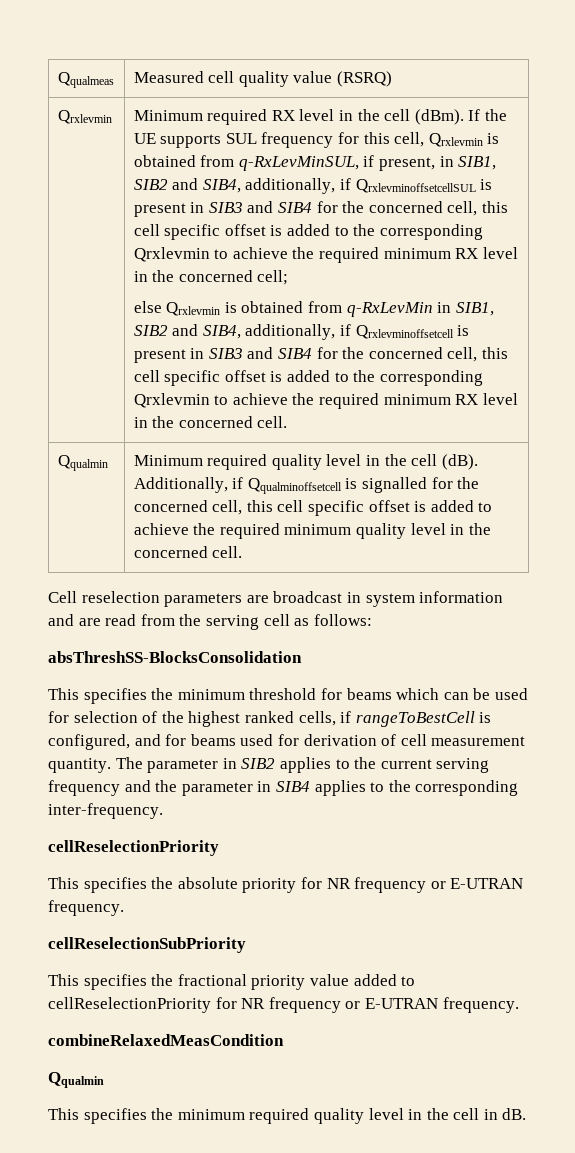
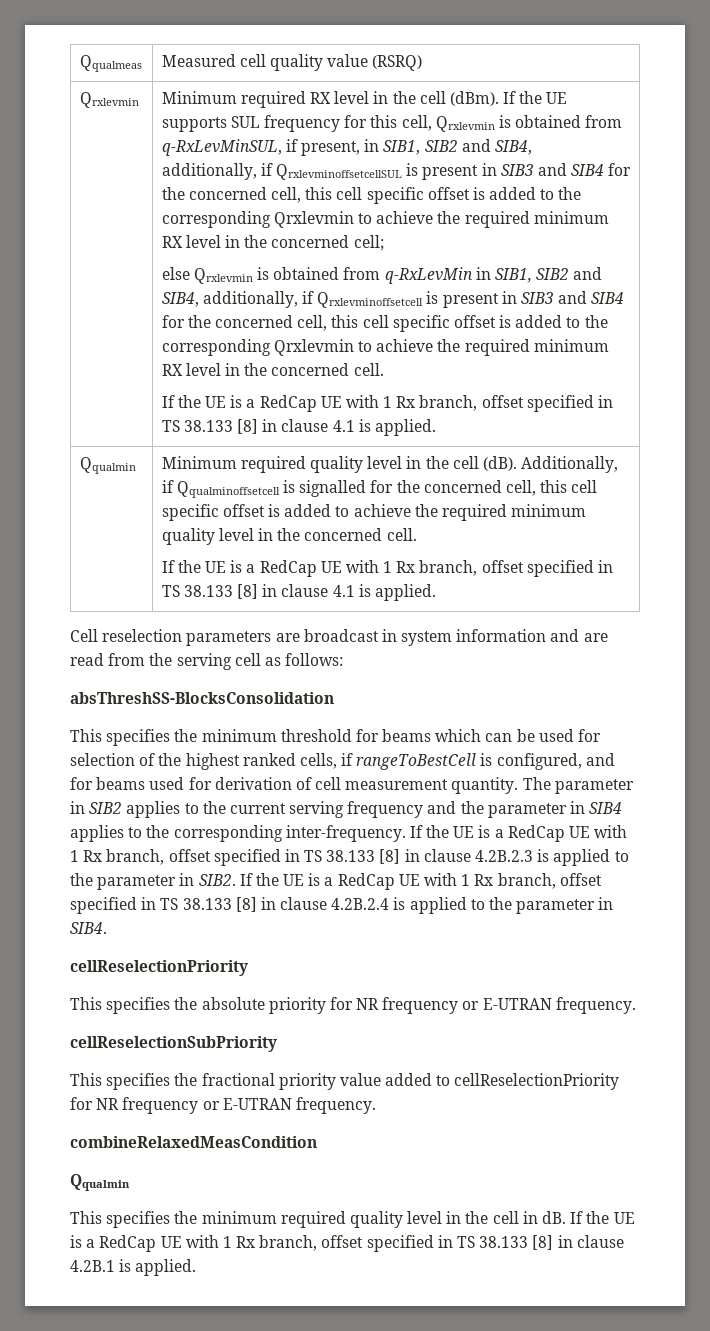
  else Qrxlevmin is obtained from q-RxLevMin in SIB1, SIB2 and SIB4, additionally, if Qrxlevminoffsetcell is present in SIB3 and SIB4 for the concerned cell, this cell specific offset is added to the corresponding Qrxlevmin to achieve the required minimum RX level in the concerned cell.
+ If the UE is a RedCap UE with 1 Rx branch, offset specified in TS 38.133 [8] in clause 4.1 is applied.
  Additionally, if Qqualminoffsetcell is signalled for the concerned cell, this cell specific offset is added to achieve the required minimum quality level in the concerned cell.
+ If the UE is a RedCap UE with 1 Rx branch, offset specified in TS 38.133 [8] in clause 4.1 is applied.
+ If the UE is a RedCap UE with 1 Rx branch, offset specified in TS 38.133 [8] in clause 4.2B.2.3 is applied to the parameter in SIB2. If the UE is a RedCap UE with 1 Rx branch, offset specified in TS 38.133 [8] in clause 4.2B.2.4 is applied to the parameter in SIB4.
+ If the UE is a RedCap UE with 1 Rx branch, offset specified in TS 38.133 [8] in clause 4.2B.1 is applied.

